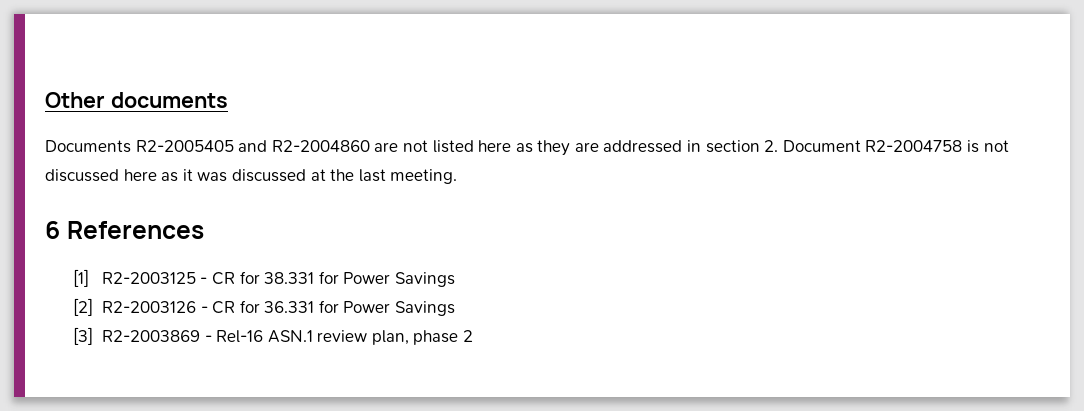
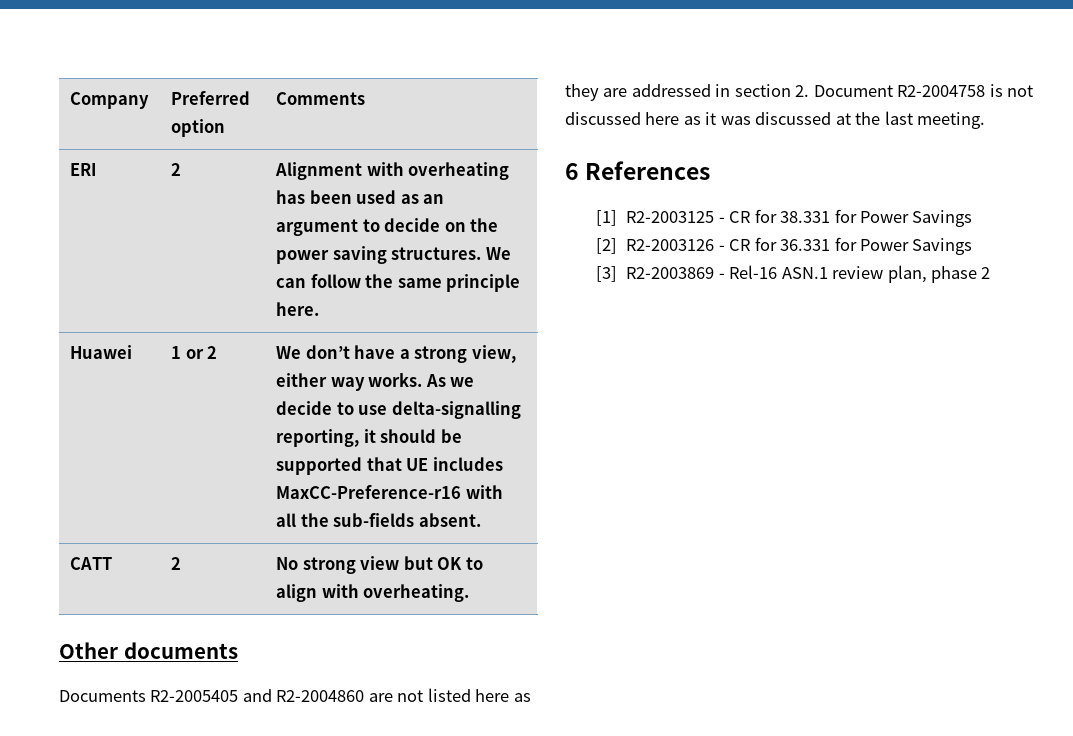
+ Company | Preferred option | Comments
+ ERI | 2 | Alignment with overheating has been used as an argument to decide on the power saving structures. We can follow the same principle here.
+ Huawei | 1 or 2 | We don’t have a strong view, either way works. As we decide to use delta-signalling reporting, it should be supported that UE includes MaxCC-Preference-r16 with all the sub-fields absent.
+ CATT | 2 | No strong view but OK to align with overheating.

